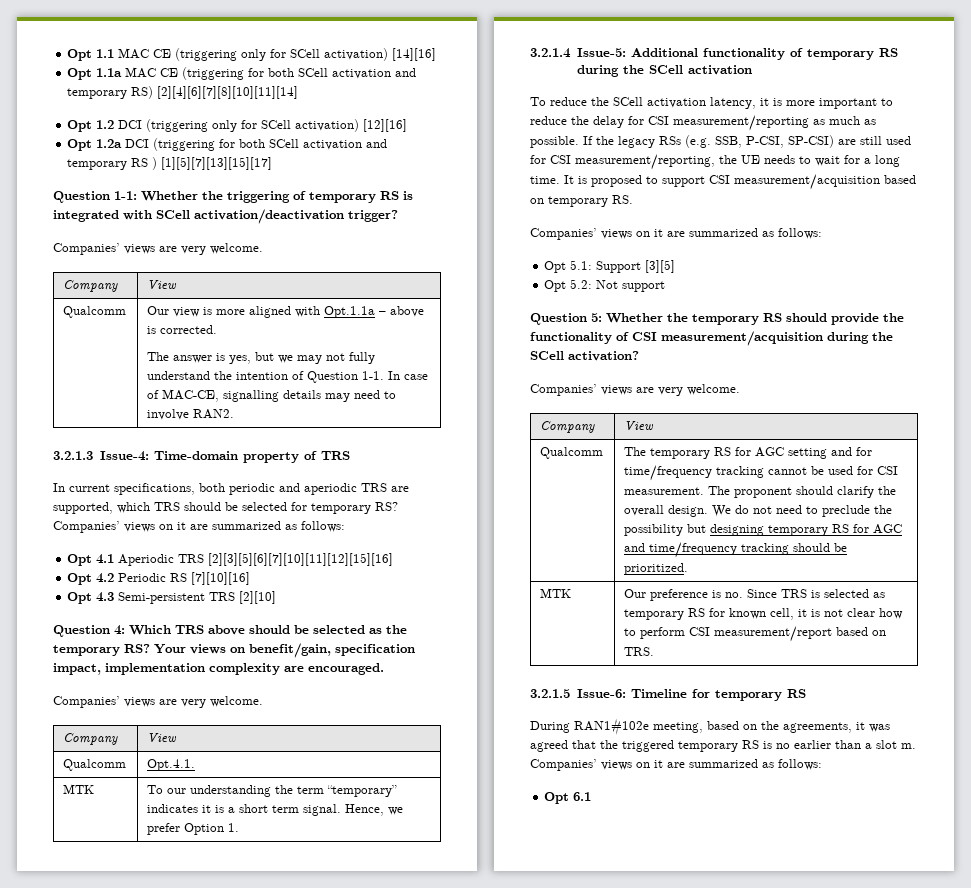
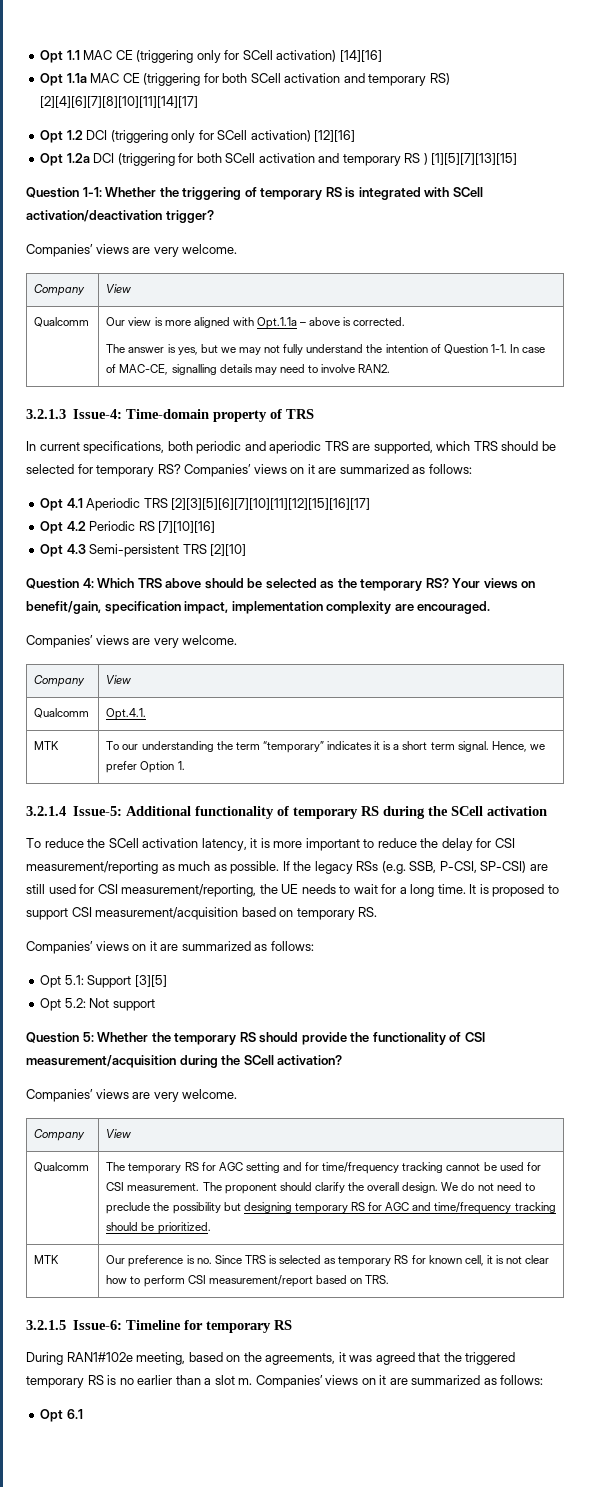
- Opt 1.1a MAC CE (triggering for both SCell activation and temporary RS) [2][4][6][7][8][10][11][14]
+ Opt 1.1a MAC CE (triggering for both SCell activation and temporary RS) [2][4][6][7][8][10][11][14][17]
- Opt 1.2a DCI (triggering for both SCell activation and temporary RS ) [1][5][7][13][15][17]
+ Opt 1.2a DCI (triggering for both SCell activation and temporary RS ) [1][5][7][13][15]
- Opt 4.1 Aperiodic TRS [2][3][5][6][7][10][11][12][15][16]
+ Opt 4.1 Aperiodic TRS [2][3][5][6][7][10][11][12][15][16][17]

